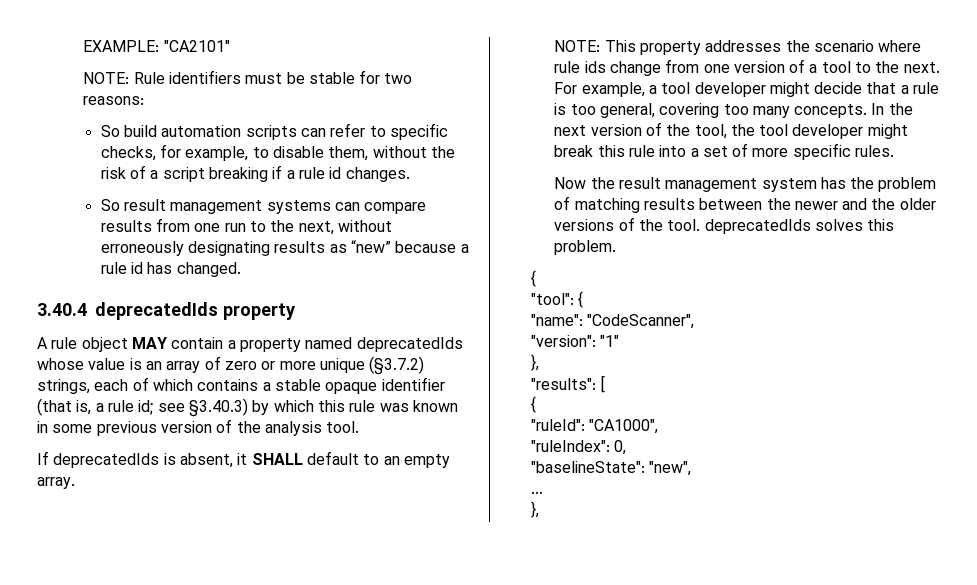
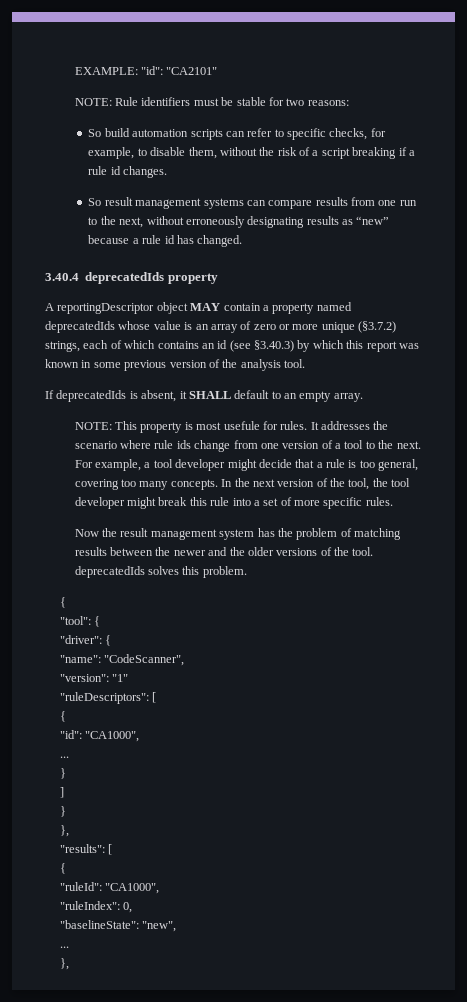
- EXAMPLE: "CA2101"
+ EXAMPLE: "id": "CA2101"
- A rule object MAY contain a property named deprecatedIds whose value is an array of zero or more unique (§3.7.2) strings, each of which contains a stable opaque identifier (that is, a rule id; see §3.40.3) by which this rule was known in some previous version of the analysis tool.
+ A reportingDescriptor object MAY contain a property named deprecatedIds whose value is an array of zero or more unique (§3.7.2) strings, each of which contains an id (see §3.40.3) by which this report was known in some previous version of the analysis tool.
- NOTE: This property addresses the scenario where rule ids change from one version of a tool to the next.
+ NOTE: This property is most usefule for rules. It addresses the scenario where rule ids change from one version of a tool to the next.
+ "driver": {
+ "ruleDescriptors": [
+ {
+ "id": "CA1000",
+ ...
+ }
+ ]
+ }

